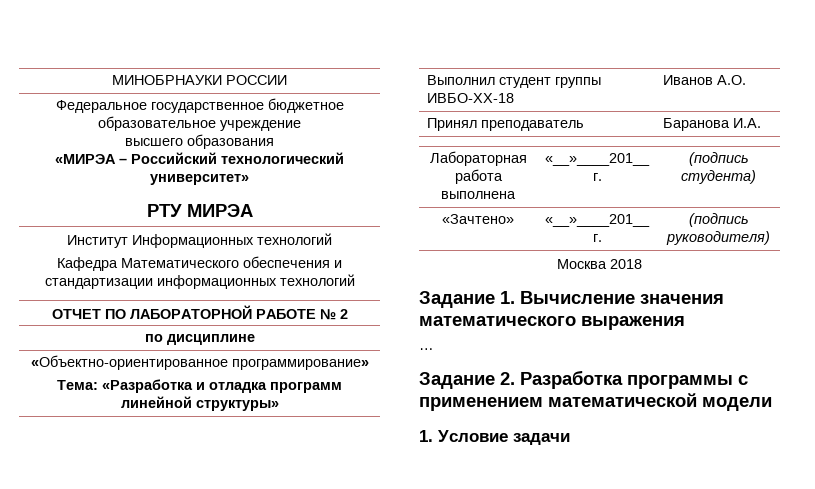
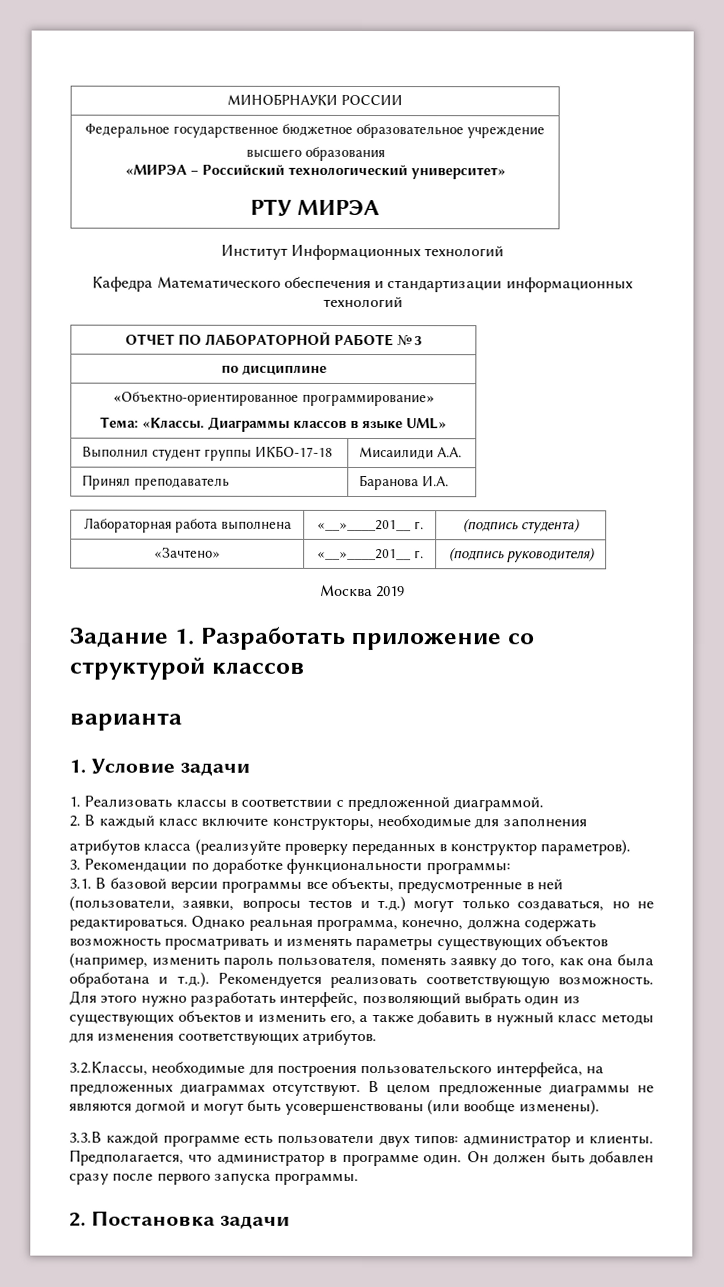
- ОТЧЕТ ПО ЛАБОРАТОРНОЙ РАБОТЕ № 2
+ ОТЧЕТ ПО ЛАБОРАТОРНОЙ РАБОТЕ № 3
  «Объектно-ориентированное программирование»
- Тема: «Разработка и отладка программ линейной структуры»
+ Тема: «Классы. Диаграммы классов в языке UML»
- Выполнил студент группы ИВБО-ХХ-18 | Иванов А.О.
+ Выполнил студент группы ИКБО-17-18 | Мисаилиди А.А.
- Москва 2018
+ Москва 2019
- Задание 1. Вычисление значения математического выражения
- …
- Задание 2. Разработка программы с применением математической модели
+ Задание 1. Разработать приложение со структурой классов
+ варианта
  1. Условие задачи
+ 1. Реализовать классы в соответствии с предложенной диаграммой.
+ 2. В каждый класс включите конструкторы, необходимые для заполнения
+ атрибутов класса (реализуйте проверку переданных в конструктор параметров).
+ 3. Рекомендации по доработке функциональности программы:
+ 3.1. В базовой версии программы все объекты, предусмотренные в ней (пользователи, заявки, вопросы тестов и т.д.) могут только создаваться, но не редактироваться. Однако реальная программа, конечно, должна содержать возможность просматривать и изменять параметры существующих объектов (например, изменить пароль пользователя, поменять заявку до того, как она была обработана и т.д.). Рекомендуется реализовать соответствующую возможность. Для этого нужно разработать интерфейс, позволяющий выбрать один из существующих объектов и изменить его, а также добавить в нужный класс методы для изменения соответствующих атрибутов.
+ 3.2.Классы, необходимые для построения пользовательского интерфейса, на предложенных диаграммах отсутствуют. В целом предложенные диаграммы не являются догмой и могут быть усовершенствованы (или вообще изменены).
+ 3.3.В каждой программе есть пользователи двух типов: администратор и клиенты. Предполагается, что администратор в программе один. Он должен быть добавлен сразу после первого запуска программы.
+ 2. Постановка задачи

